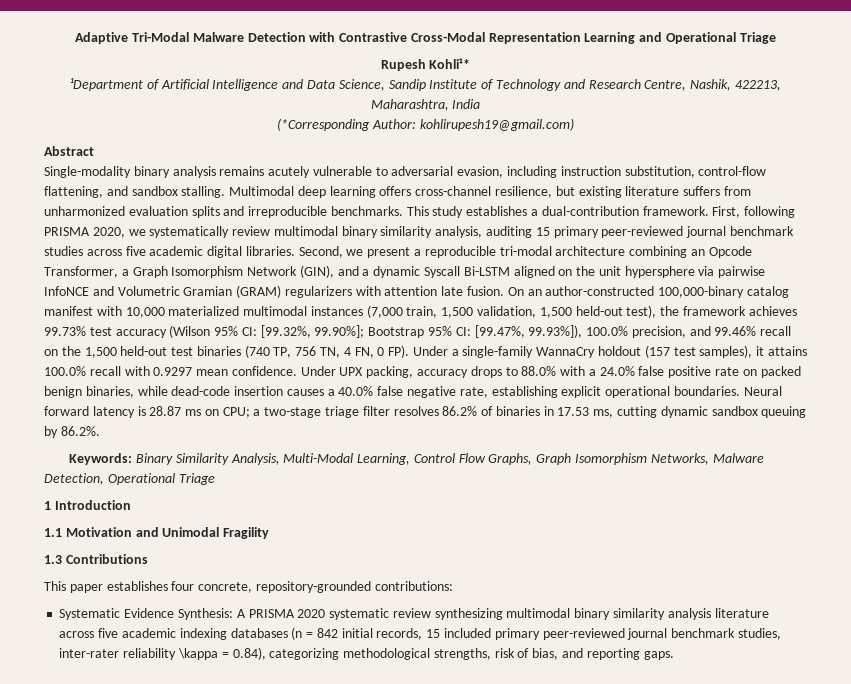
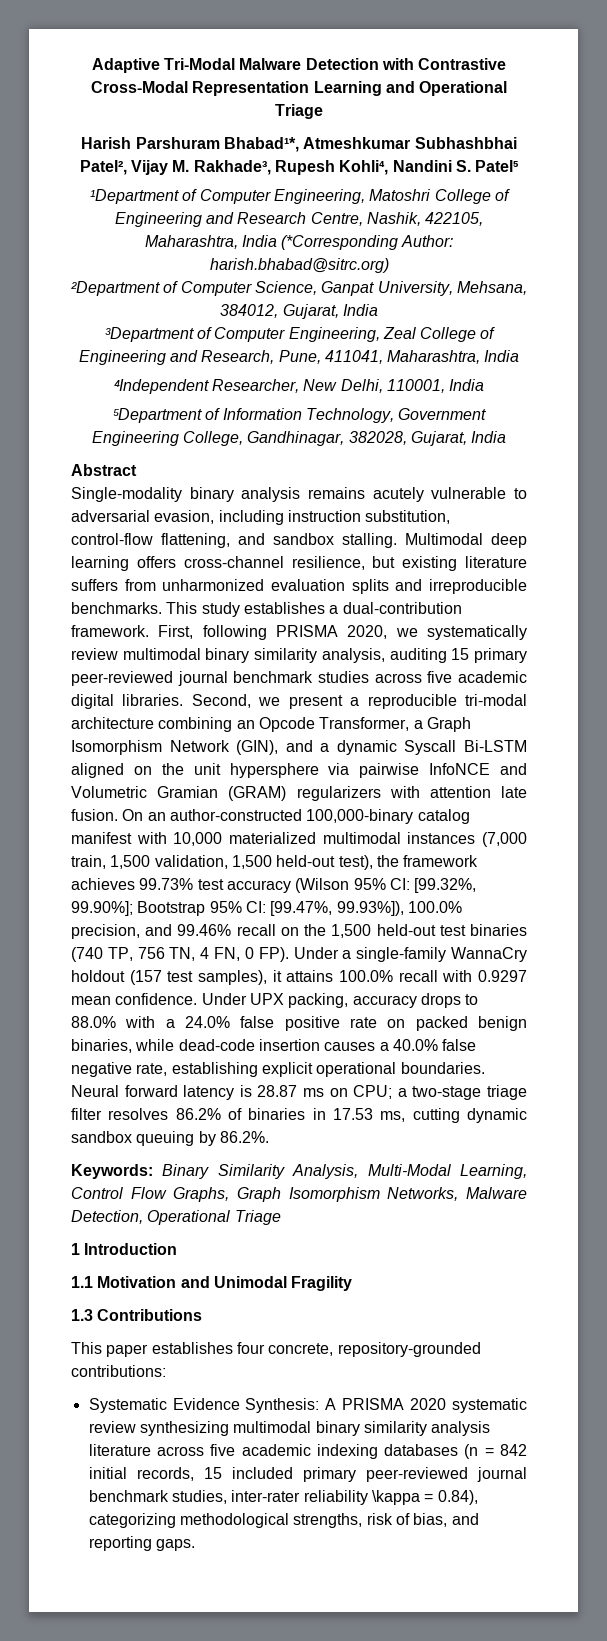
- Rupesh Kohli¹*
- ¹Department of Artificial Intelligence and Data Science, Sandip Institute of Technology and Research Centre, Nashik, 422213, Maharashtra, India
- (*Corresponding Author: kohlirupesh19@gmail.com)
+ Harish Parshuram Bhabad¹*, Atmeshkumar Subhashbhai Patel², Vijay M. Rakhade³, Rupesh Kohli⁴, Nandini S. Patel⁵
+ ¹Department of Computer Engineering, Matoshri College of Engineering and Research Centre, Nashik, 422105, Maharashtra, India (*Corresponding Author: harish.bhabad@sitrc.org)
+ ²Department of Computer Science, Ganpat University, Mehsana, 384012, Gujarat, India
+ ³Department of Computer Engineering, Zeal College of Engineering and Research, Pune, 411041, Maharashtra, India
+ ⁴Independent Researcher, New Delhi, 110001, India
+ ⁵Department of Information Technology, Government Engineering College, Gandhinagar, 382028, Gujarat, India

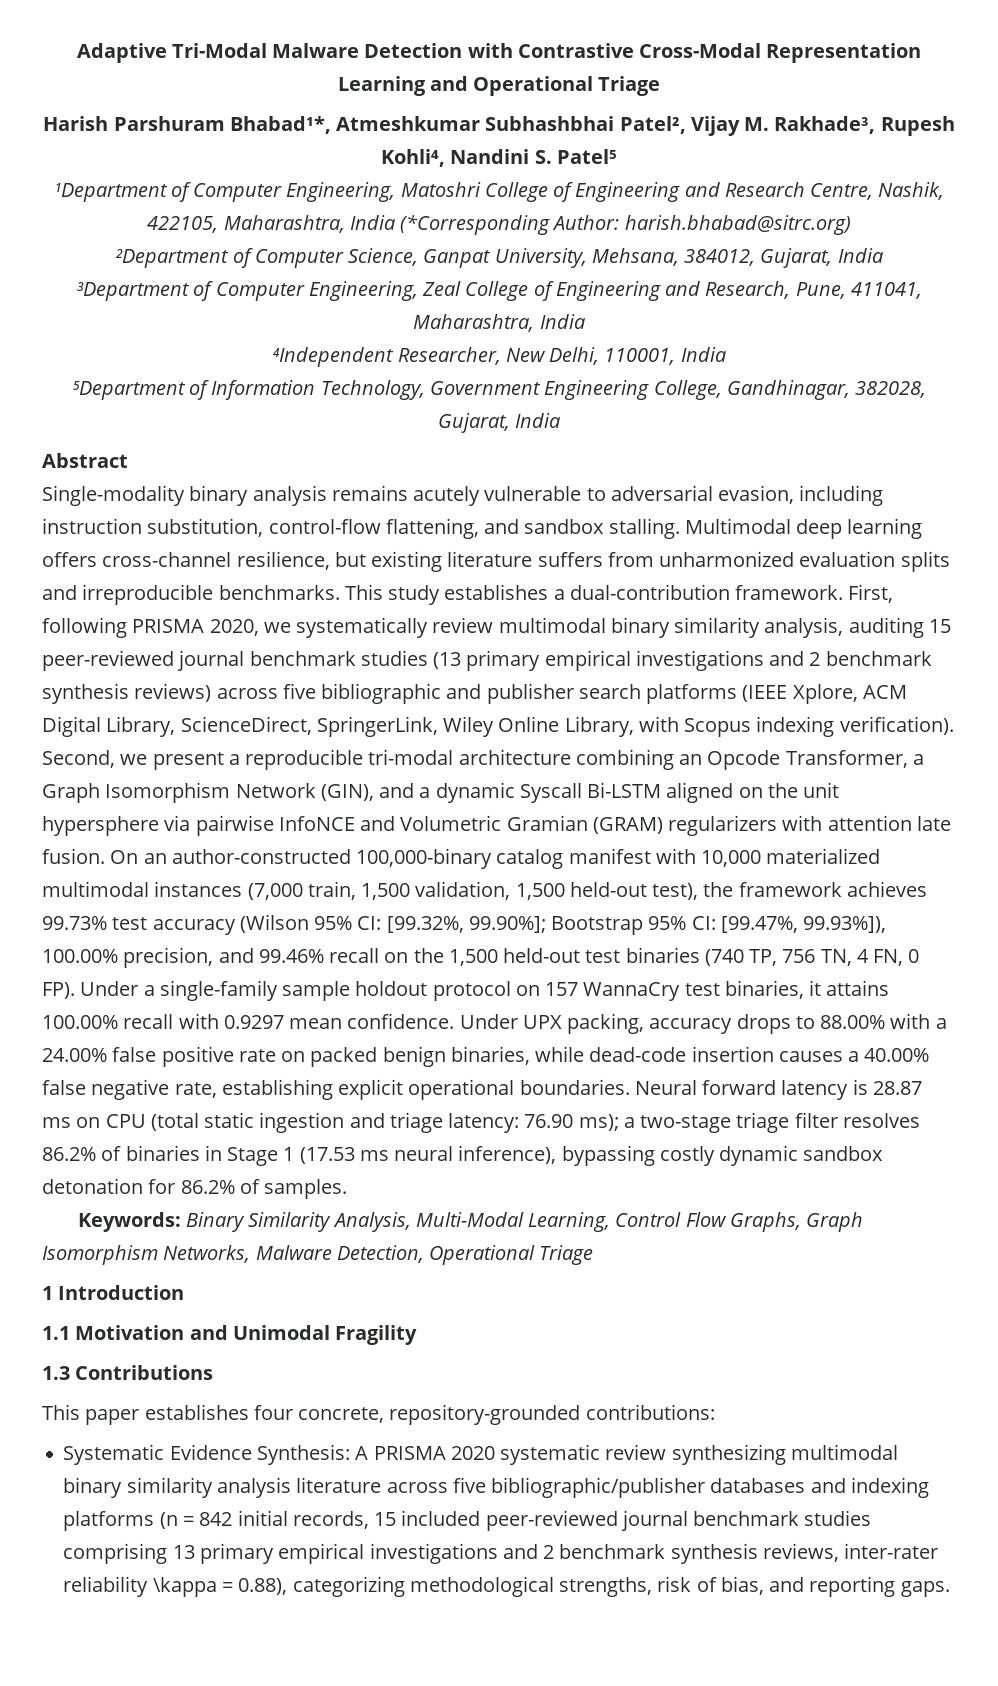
- First, following PRISMA 2020, we systematically review multimodal binary similarity analysis, auditing 15 primary peer-reviewed journal benchmark studies across five academic digital libraries.
+ First, following PRISMA 2020, we systematically review multimodal binary similarity analysis, auditing 15 peer-reviewed journal benchmark studies (13 primary empirical investigations and 2 benchmark synthesis reviews) across five bibliographic and publisher search platforms (IEEE Xplore, ACM Digital Library, ScienceDirect, SpringerLink, Wiley Online Library, with Scopus indexing verification).
- [99.47%, 99.93%]), 100.0% precision, and 99.46% recall on the 1,500 held-out test binaries (740 TP, 756 TN, 4 FN, 0 FP). Under a single-family WannaCry holdout (157 test samples), it attains 100.0% recall with 0.9297 mean confidence.
+ [99.47%, 99.93%]), 100.00% precision, and 99.46% recall on the 1,500 held-out test binaries (740 TP, 756 TN, 4 FN, 0 FP). Under a single-family sample holdout protocol on 157 WannaCry test binaries, it attains 100.00% recall with 0.9297 mean confidence.
- Under UPX packing, accuracy drops to 88.0% with a 24.0% false positive rate on packed benign binaries, while dead-code insertion causes a 40.0% false negative rate, establishing explicit operational boundaries.
+ Under UPX packing, accuracy drops to 88.00% with a 24.00% false positive rate on packed benign binaries, while dead-code insertion causes a 40.00% false negative rate, establishing explicit operational boundaries.
- Neural forward latency is 28.87 ms on CPU; a two-stage triage filter resolves 86.2% of binaries in 17.53 ms, cutting dynamic sandbox queuing by 86.2%.
+ Neural forward latency is 28.87 ms on CPU (total static ingestion and triage latency: 76.90 ms); a two-stage triage filter resolves 86.2% of binaries in Stage 1 (17.53 ms neural inference), bypassing costly dynamic sandbox detonation for 86.2% of samples.
- Systematic Evidence Synthesis: A PRISMA 2020 systematic review synthesizing multimodal binary similarity analysis literature across five academic indexing databases (n = 842 initial records, 15 included primary peer-reviewed journal benchmark studies, inter-rater reliability \kappa = 0.84), categorizing methodological strengths, risk of bias, and reporting gaps.
+ Systematic Evidence Synthesis: A PRISMA 2020 systematic review synthesizing multimodal binary similarity analysis literature across five bibliographic/publisher databases and indexing platforms (n = 842 initial records, 15 included peer-reviewed journal benchmark studies comprising 13 primary empirical investigations and 2 benchmark synthesis reviews, inter-rater reliability \kappa = 0.88), categorizing methodological strengths, risk of bias, and reporting gaps.

